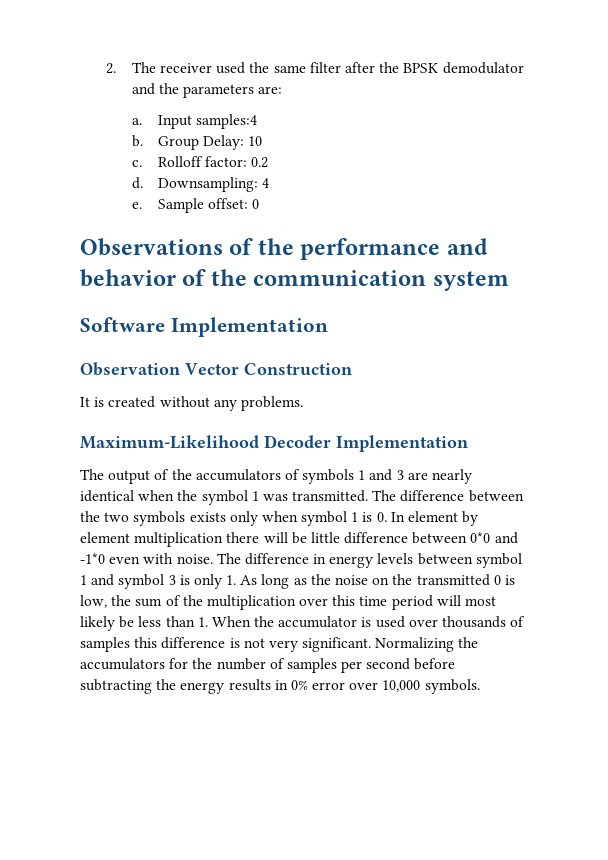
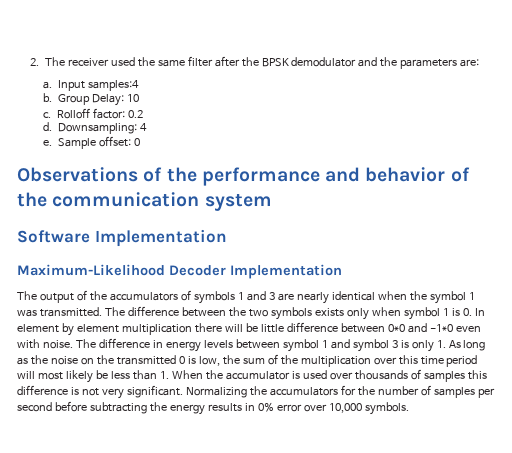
- Observation Vector Construction
- It is created without any problems.

